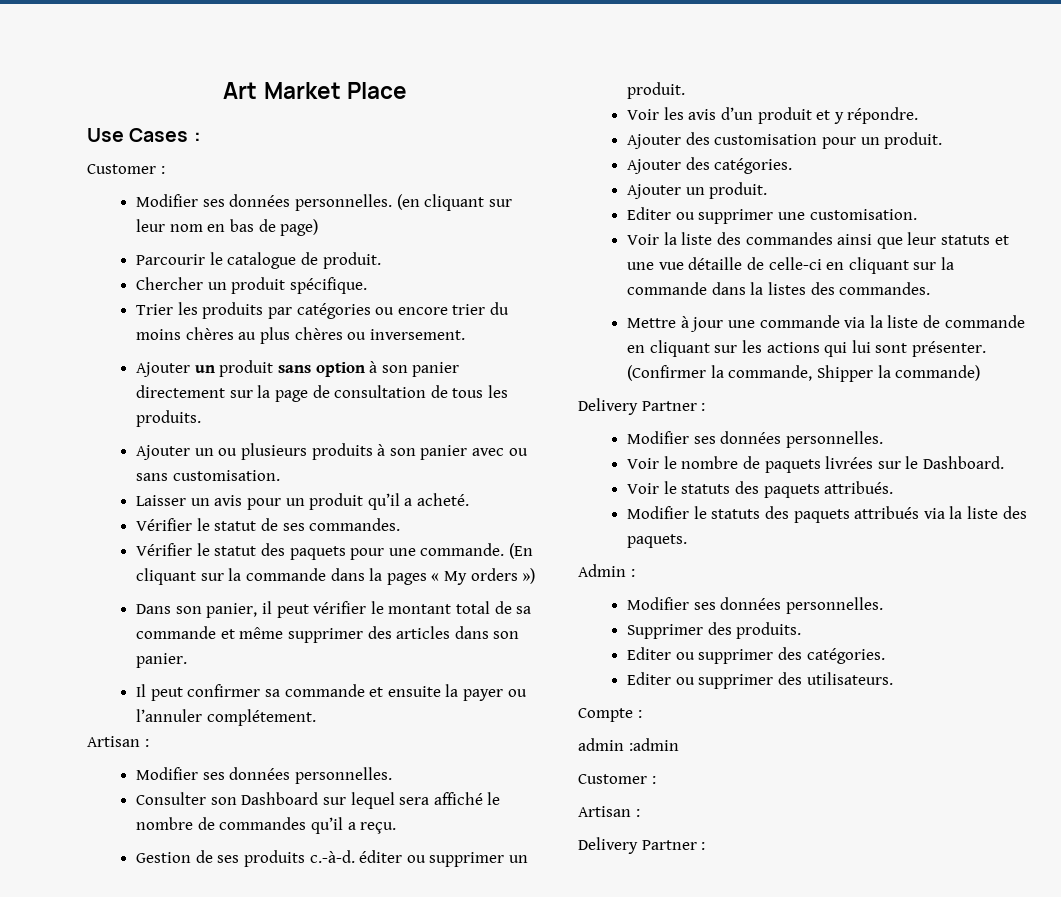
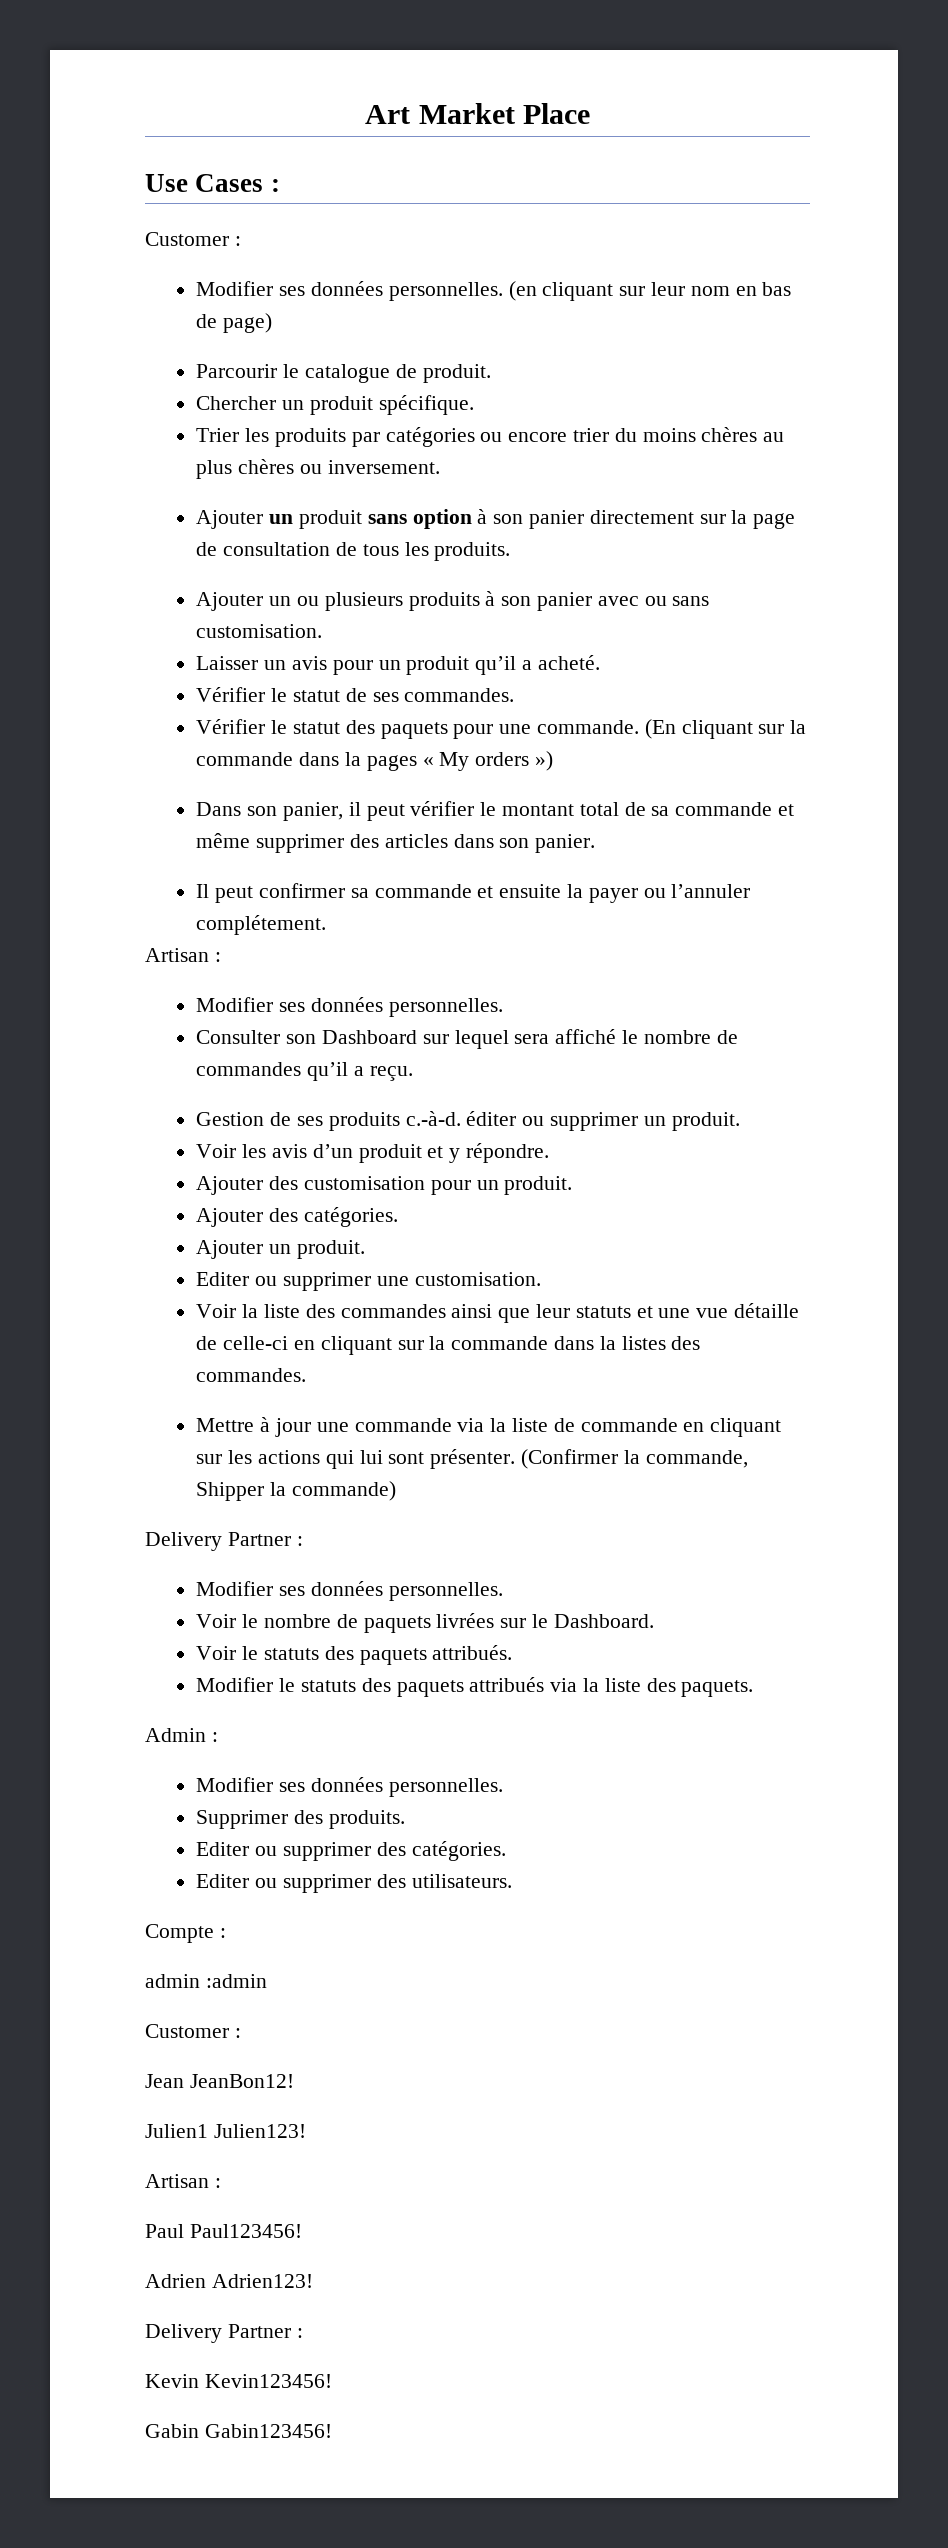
  admin :admin
  Customer :
+ Jean JeanBon12!
+ Julien1 Julien123!
  Artisan :
+ Paul Paul123456!
+ Adrien Adrien123!
  Delivery Partner :
+ Kevin Kevin123456!
+ Gabin Gabin123456!

